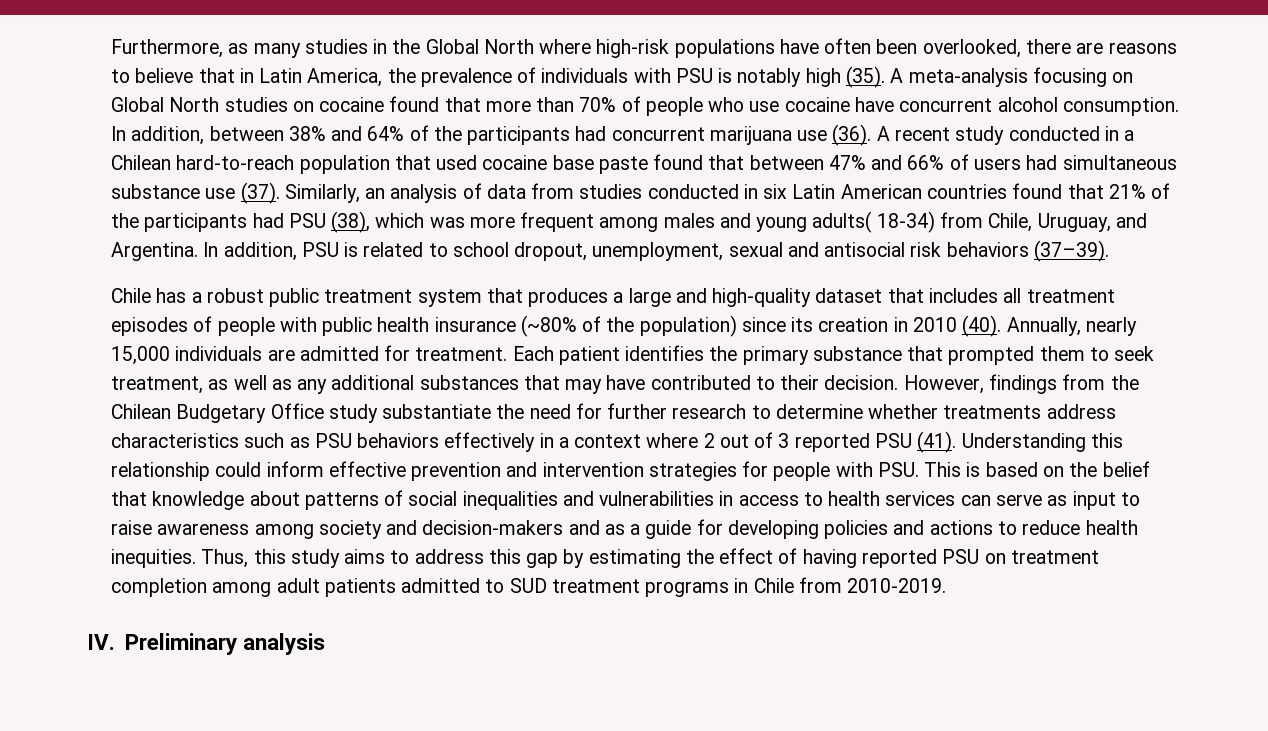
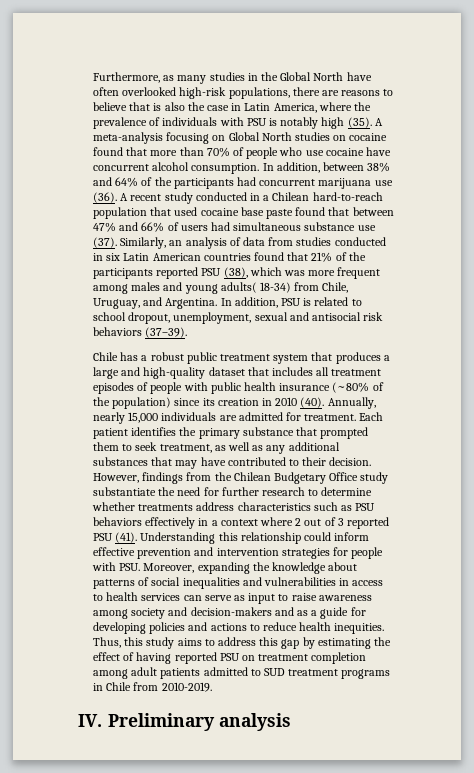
- Furthermore, as many studies in the Global North where high-risk populations have often been overlooked, there are reasons to believe that in Latin America, the prevalence of individuals with PSU is notably high (35).
+ Furthermore, as many studies in the Global North have often overlooked high-risk populations, there are reasons to believe that is also the case in Latin America, where the prevalence of individuals with PSU is notably high (35).
- Similarly, an analysis of data from studies conducted in six Latin American countries found that 21% of the participants had PSU (38), which was more frequent among males and young adults( 18-34) from Chile, Uruguay, and Argentina.
+ Similarly, an analysis of data from studies conducted in six Latin American countries found that 21% of the participants reported PSU (38), which was more frequent among males and young adults( 18-34) from Chile, Uruguay, and Argentina.
- Understanding this relationship could inform effective prevention and intervention strategies for people with PSU. This is based on the belief that knowledge about patterns of social inequalities and vulnerabilities in access to health services can serve as input to raise awareness among society and decision-makers and as a guide for developing policies and actions to reduce health inequities.
+ Understanding this relationship could inform effective prevention and intervention strategies for people with PSU. Moreover, expanding the knowledge about patterns of social inequalities and vulnerabilities in access to health services can serve as input to raise awareness among society and decision-makers and as a guide for developing policies and actions to reduce health inequities.

